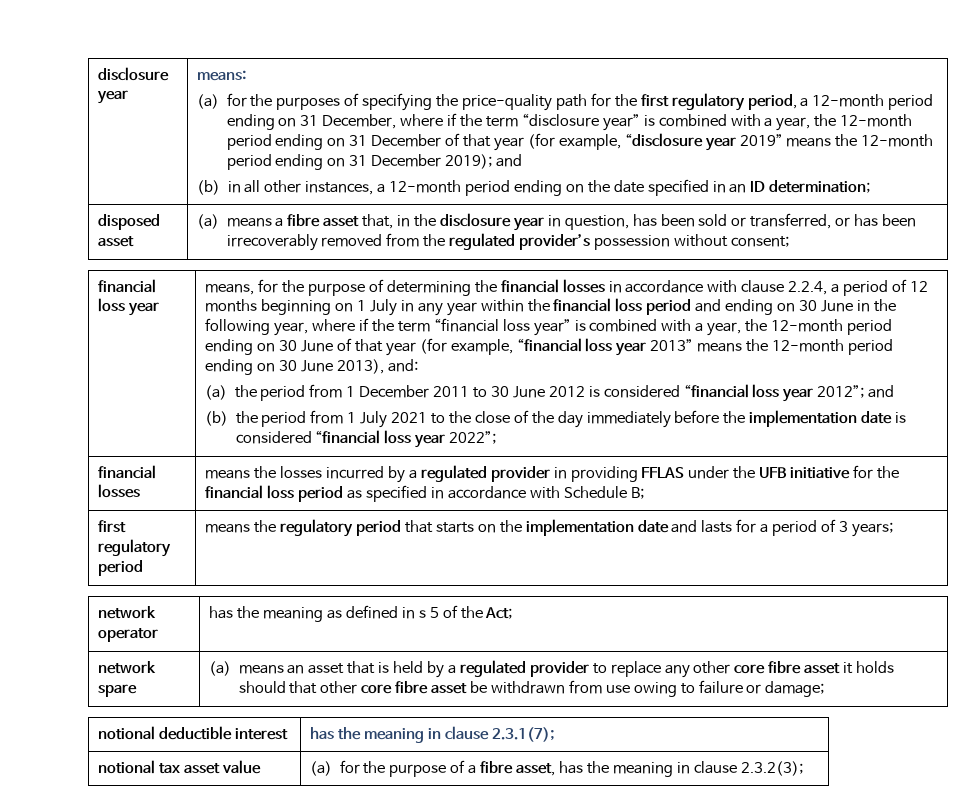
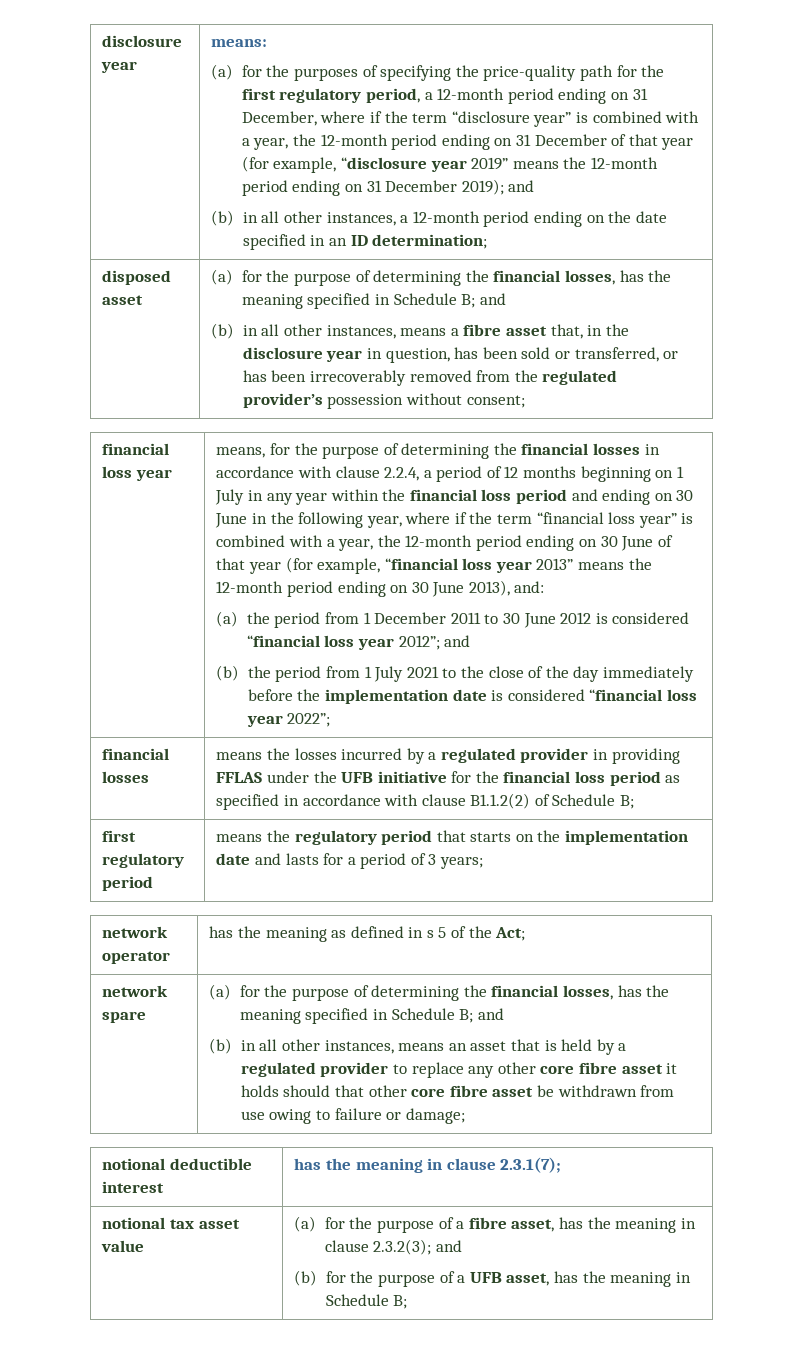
- disposed asset | (a) means a fibre asset that, in the disclosure year in question, has been sold or transferred, or has been irrecoverably removed from the regulated provider’s possession without consent;
+ disposed asset | (a) for the purpose of determining the financial losses, has the meaning specified in Schedule B; and
+ (b) in all other instances, means a fibre asset that, in the disclosure year in question, has been sold or transferred, or has been irrecoverably removed from the regulated provider’s possession without consent;
- financial losses | means the losses incurred by a regulated provider in providing FFLAS under the UFB initiative for the financial loss period as specified in accordance with Schedule B;
+ financial losses | means the losses incurred by a regulated provider in providing FFLAS under the UFB initiative for the financial loss period as specified in accordance with clause B1.1.2(2) of Schedule B;
- network spare | (a) means an asset that is held by a regulated provider to replace any other core fibre asset it holds should that other core fibre asset be withdrawn from use owing to failure or damage;
+ network spare | (a) for the purpose of determining the financial losses, has the meaning specified in Schedule B; and
+ (b) in all other instances, means an asset that is held by a regulated provider to replace any other core fibre asset it holds should that other core fibre asset be withdrawn from use owing to failure or damage;
- notional tax asset value | (a) for the purpose of a fibre asset, has the meaning in clause 2.3.2(3);
+ notional tax asset value | (a) for the purpose of a fibre asset, has the meaning in clause 2.3.2(3); and
+ (b) for the purpose of a UFB asset, has the meaning in Schedule B;

